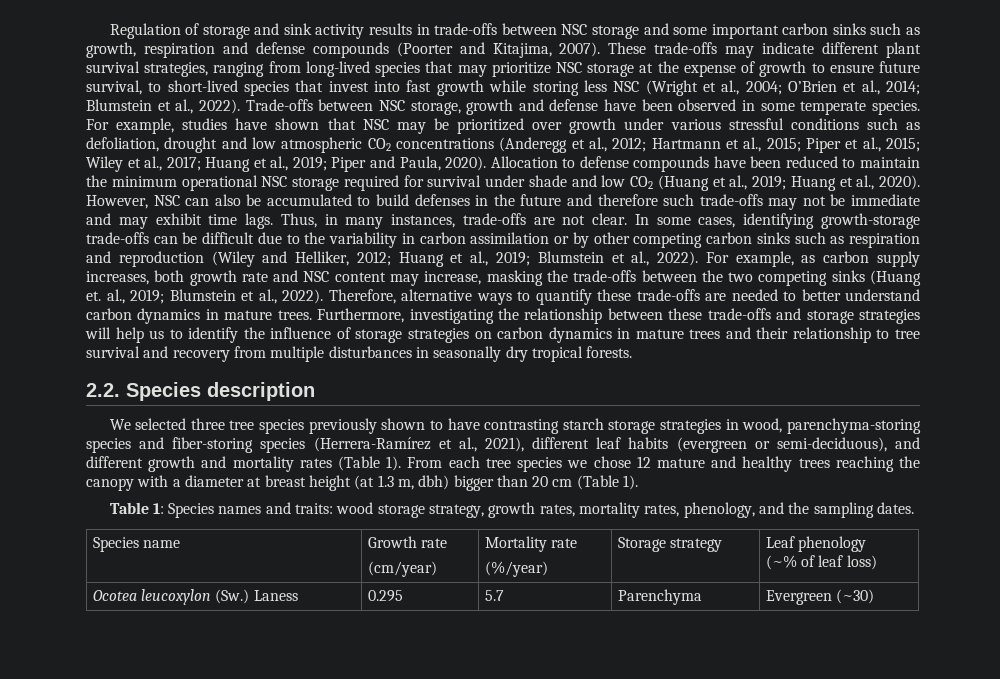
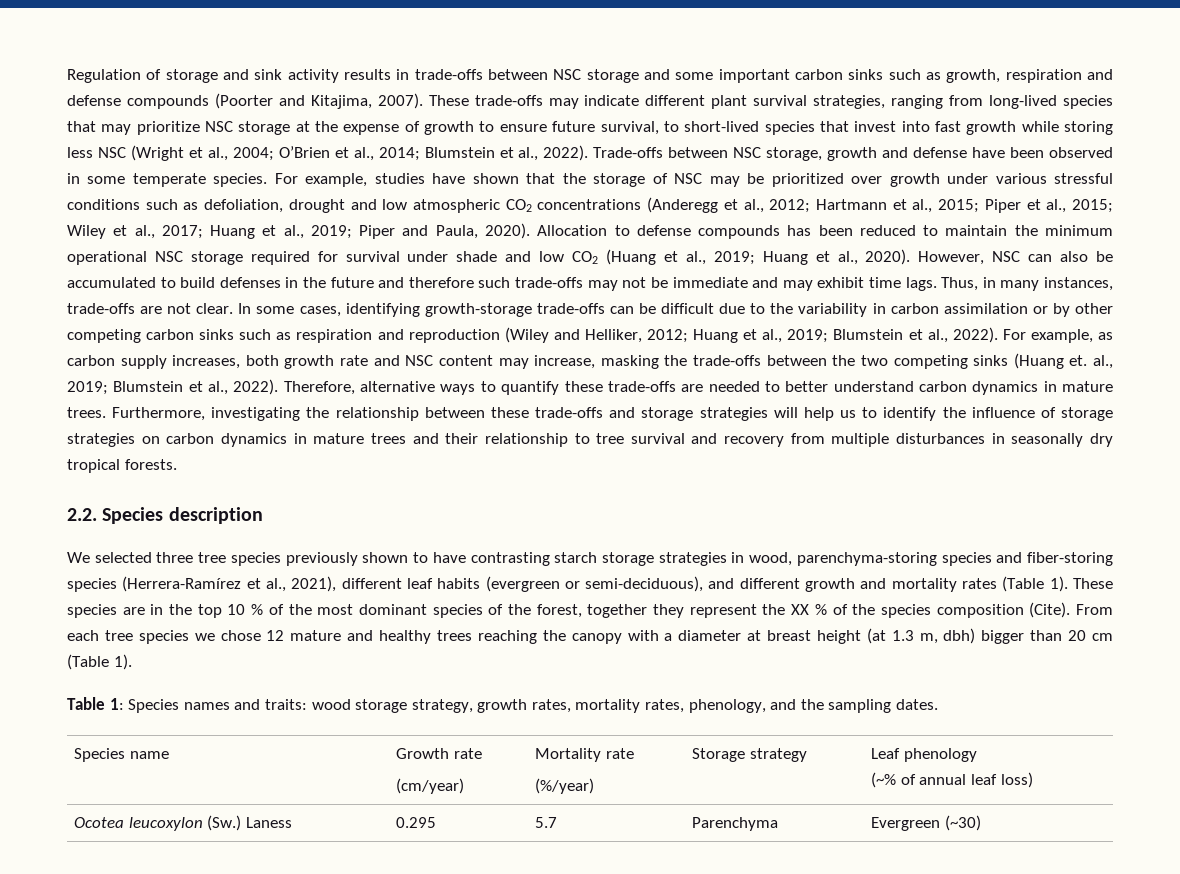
- For example, studies have shown that NSC may be prioritized over growth under various stressful conditions such as defoliation, drought and low atmospheric CO2 concentrations (Anderegg et al., 2012; Hartmann et al., 2015; Piper et al., 2015; Wiley et al., 2017; Huang et al., 2019; Piper and Paula, 2020).
+ For example, studies have shown that the storage of NSC may be prioritized over growth under various stressful conditions such as defoliation, drought and low atmospheric CO2 concentrations (Anderegg et al., 2012; Hartmann et al., 2015; Piper et al., 2015; Wiley et al., 2017; Huang et al., 2019; Piper and Paula, 2020).
- Allocation to defense compounds have been reduced to maintain the minimum operational NSC storage required for survival under shade and low CO2 (Huang et al., 2019; Huang et al., 2020).
+ Allocation to defense compounds has been reduced to maintain the minimum operational NSC storage required for survival under shade and low CO2 (Huang et al., 2019; Huang et al., 2020).
+ These species are in the top 10 % of the most dominant species of the forest, together they represent the XX % of the species composition (Cite).
  Species name | Growth rate
  (cm/year) | Mortality rate
  (%/year) | Storage strategy | Leaf phenology
- (~% of leaf loss)
+ (~% of annual leaf loss)

